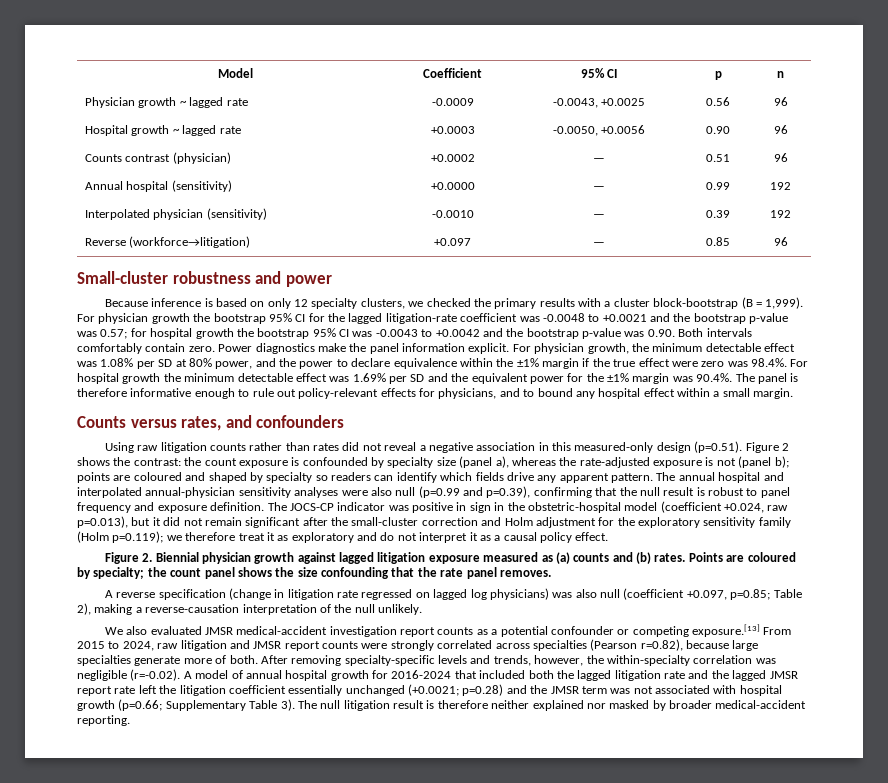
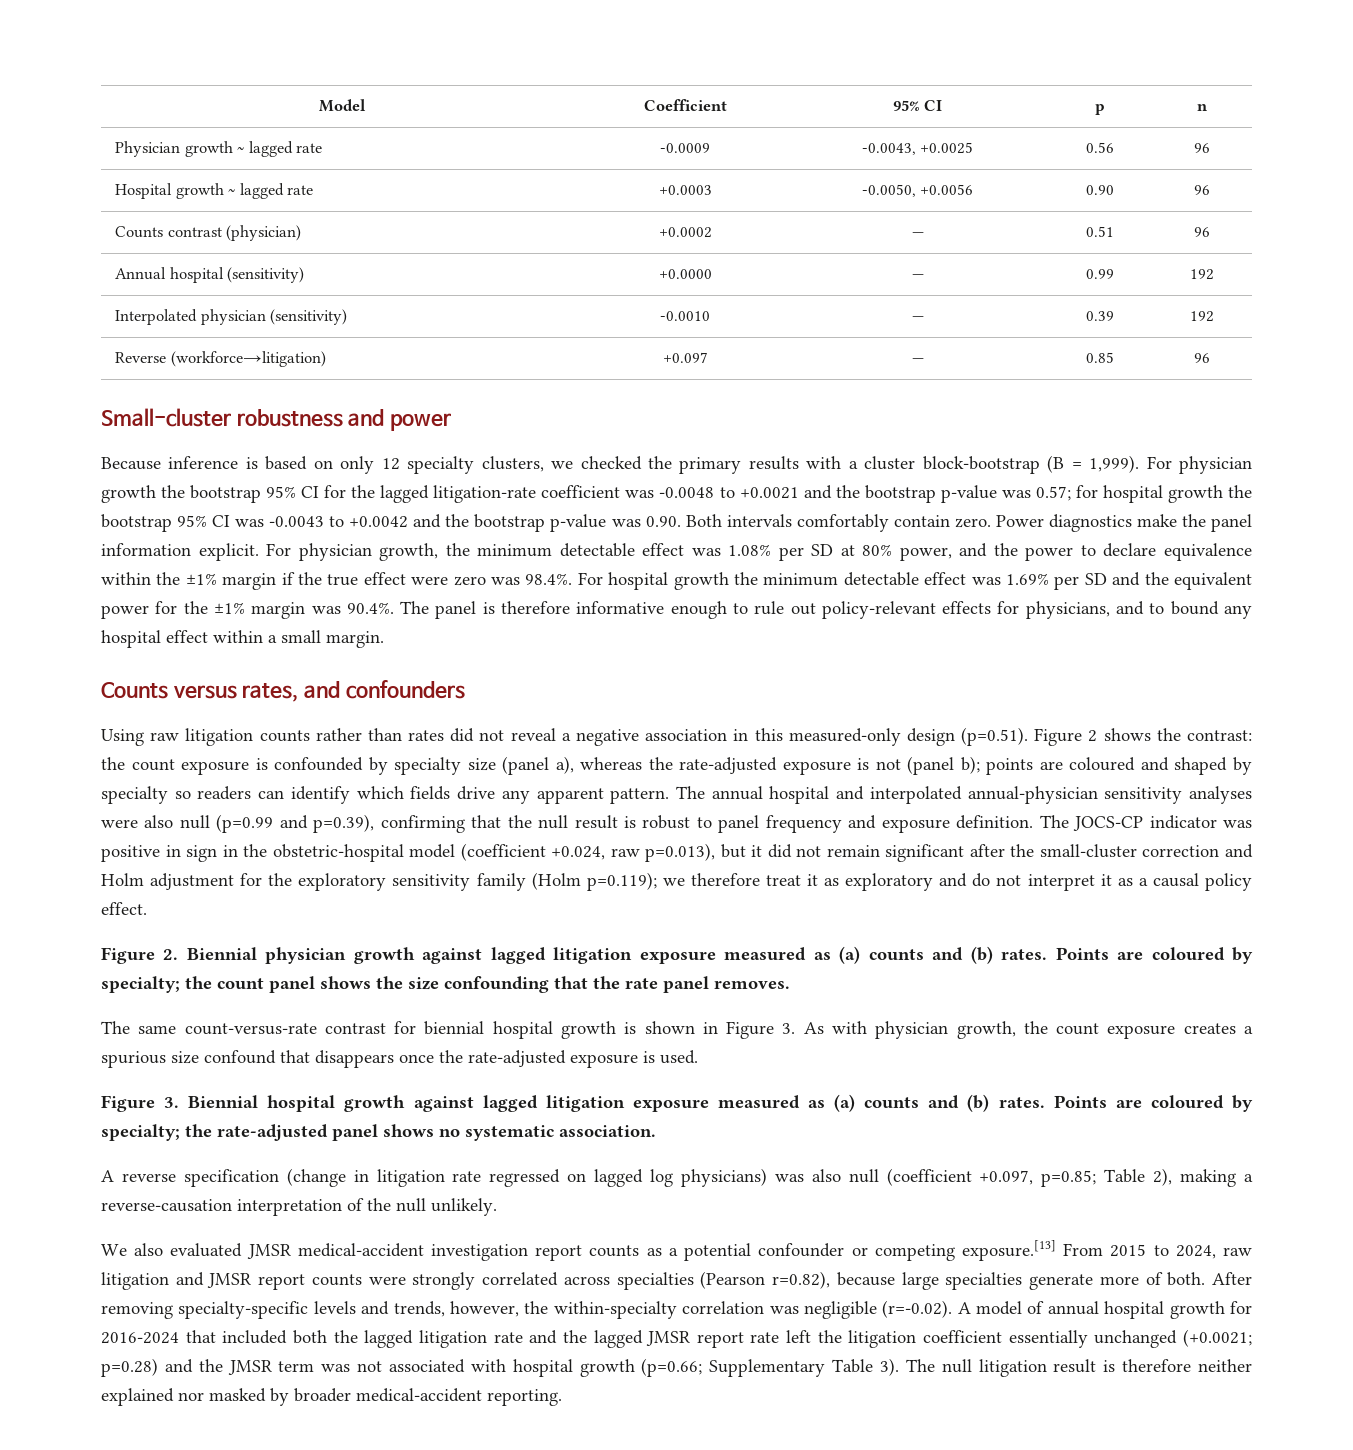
+ The same count-versus-rate contrast for biennial hospital growth is shown in Figure 3. As with physician growth, the count exposure creates a spurious size confound that disappears once the rate-adjusted exposure is used.
+ Figure 3. Biennial hospital growth against lagged litigation exposure measured as (a) counts and (b) rates. Points are coloured by specialty; the rate-adjusted panel shows no systematic association.

